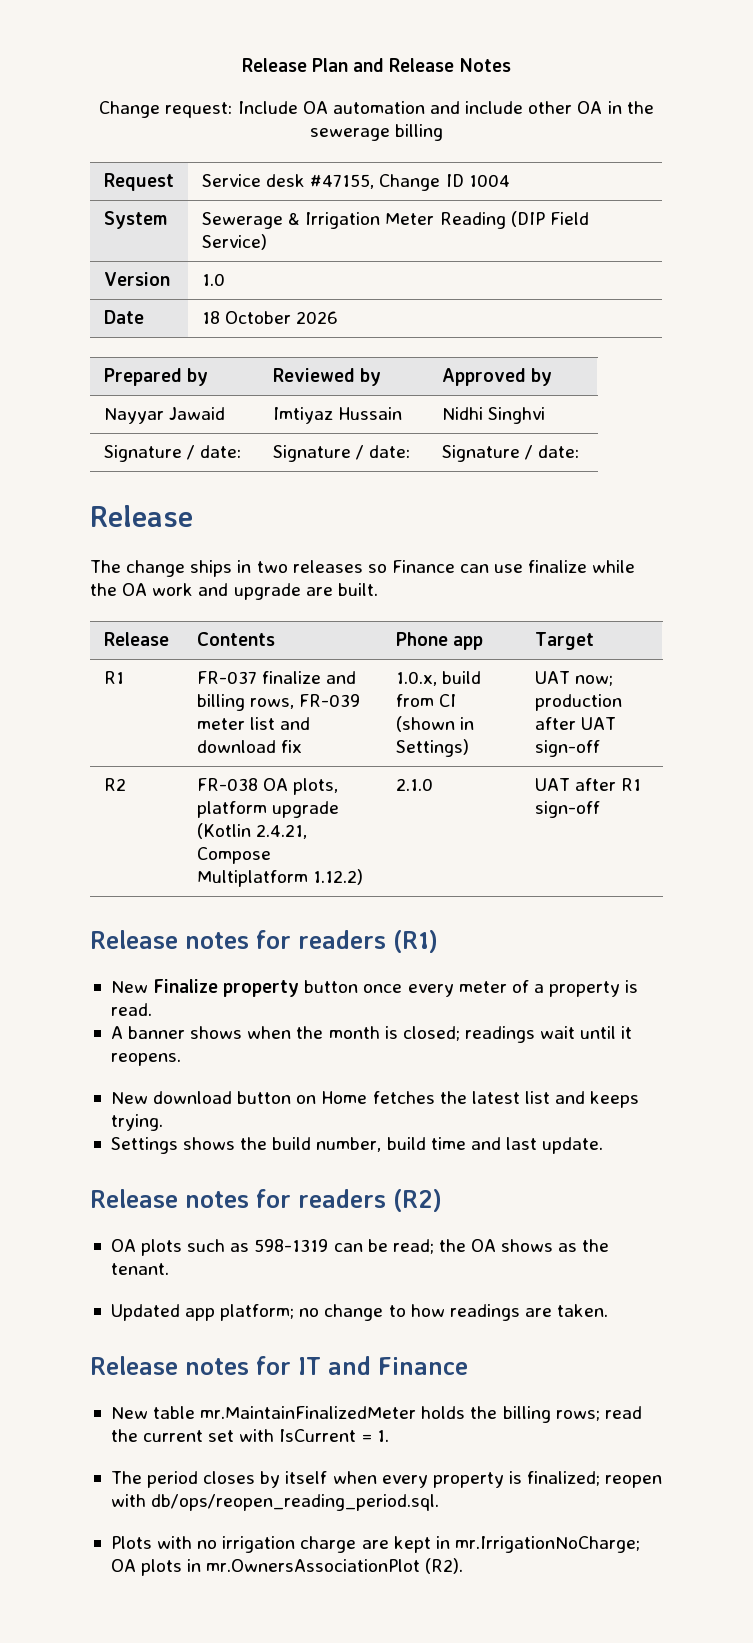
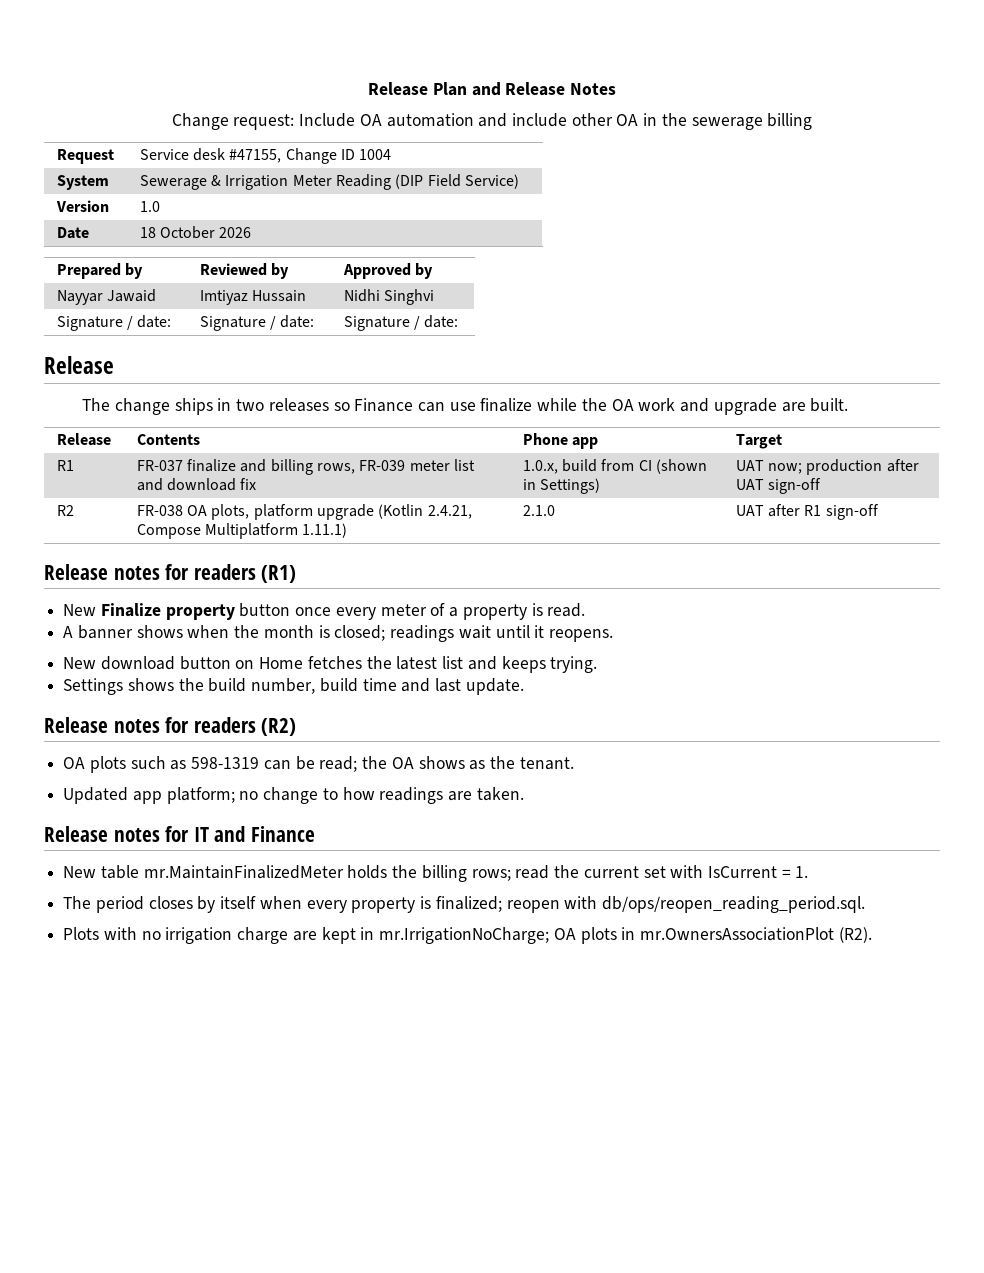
- R2 | FR-038 OA plots, platform upgrade (Kotlin 2.4.21, Compose Multiplatform 1.12.2) | 2.1.0 | UAT after R1 sign-off
+ R2 | FR-038 OA plots, platform upgrade (Kotlin 2.4.21, Compose Multiplatform 1.11.1) | 2.1.0 | UAT after R1 sign-off

